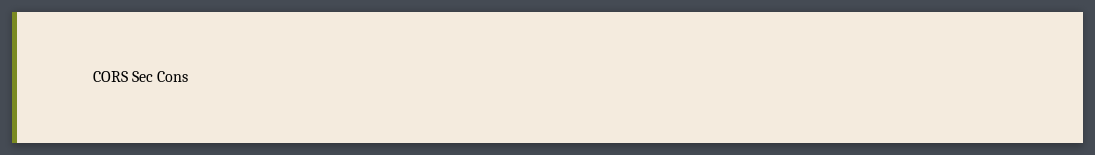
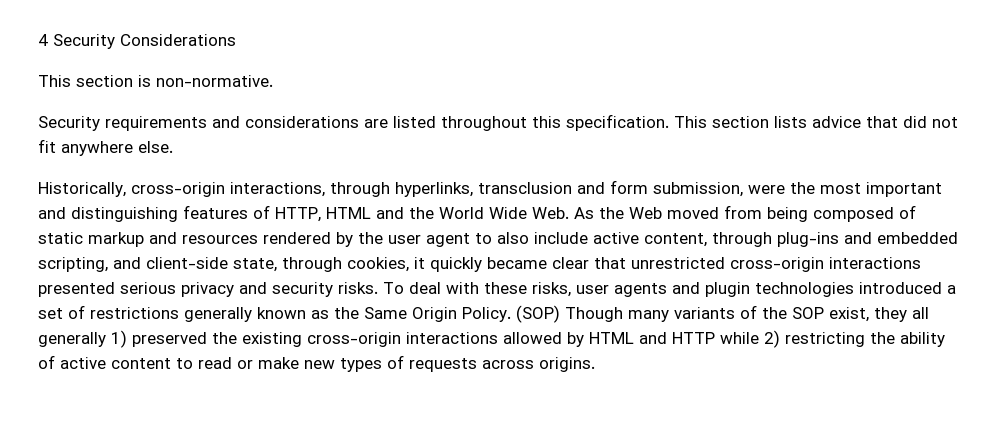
- CORS Sec Cons
+ 4 Security Considerations
+ This section is non-normative.
+ Security requirements and considerations are listed throughout this specification. This section lists advice that did not fit anywhere else.
+ Historically, cross-origin interactions, through hyperlinks, transclusion and form submission, were the most important and distinguishing features of HTTP, HTML and the World Wide Web. As the Web moved from being composed of static markup and resources rendered by the user agent to also include active content, through plug-ins and embedded scripting, and client-side state, through cookies, it quickly became clear that unrestricted cross-origin interactions presented serious privacy and security risks. To deal with these risks, user agents and plugin technologies introduced a set of restrictions generally known as the Same Origin Policy. (SOP) Though many variants of the SOP exist, they all generally 1) preserved the existing cross-origin interactions allowed by HTML and HTTP while 2) restricting the ability of active content to read or make new types of requests across origins.

